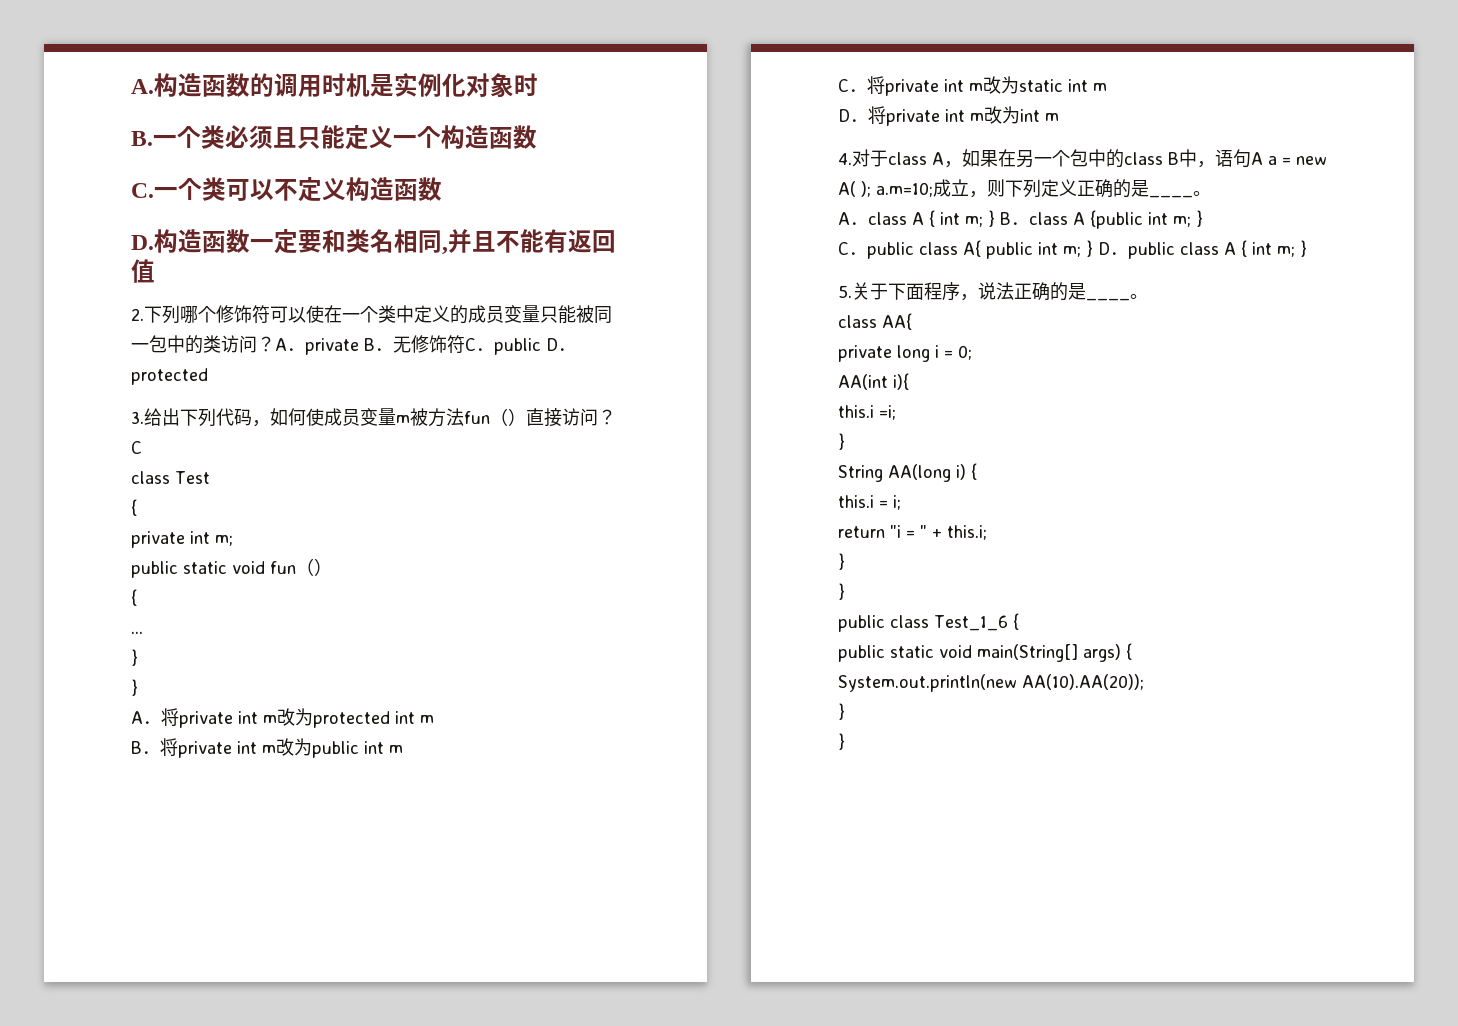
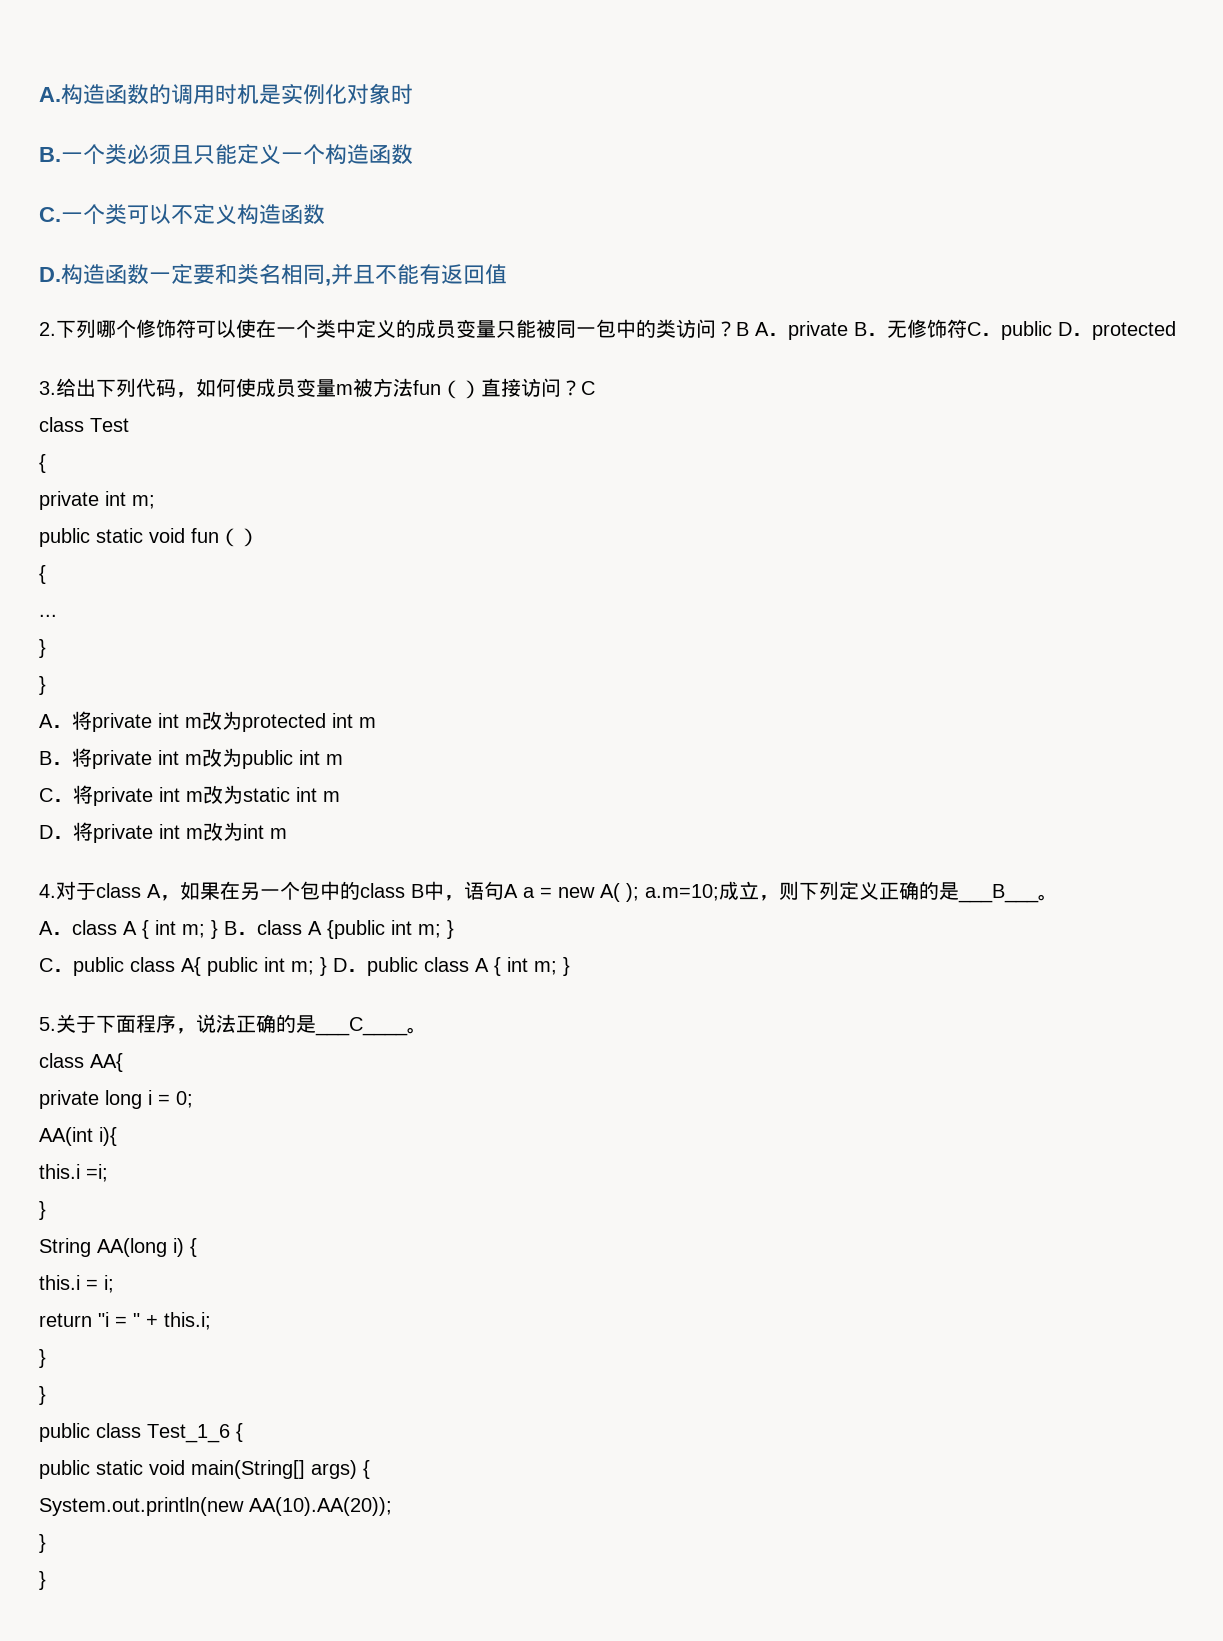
- A．private B．无修饰符C．public D．protected
+ B A．private B．无修饰符C．public D．protected
- 4.对于class A，如果在另一个包中的class B中，语句A a = new A( ); a.m=10;成立，则下列定义正确的是____。
+ 4.对于class A，如果在另一个包中的class B中，语句A a = new A( ); a.m=10;成立，则下列定义正确的是___B___。
- 5.关于下面程序，说法正确的是____。
+ 5.关于下面程序，说法正确的是___C____。

